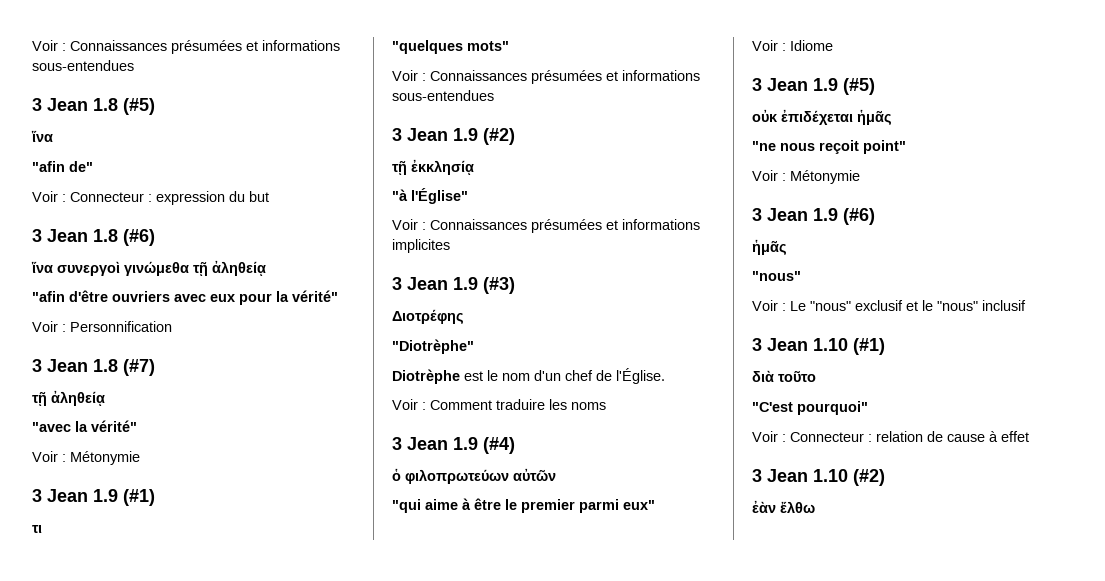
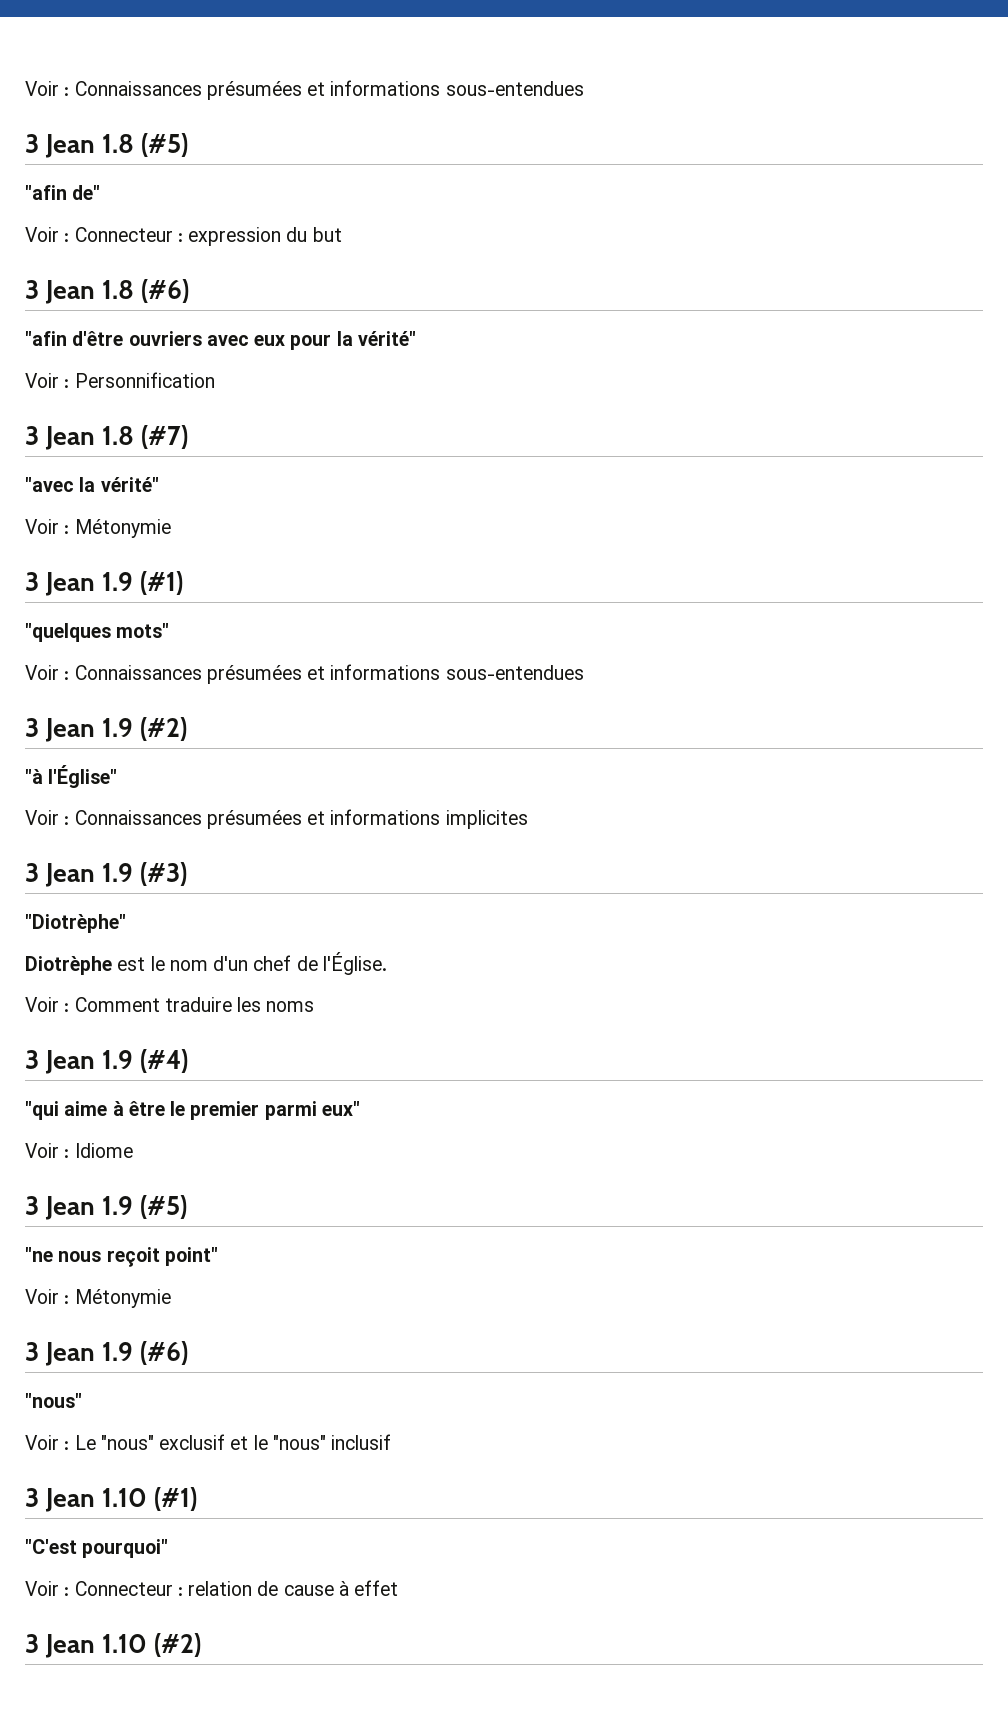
  3 Jean 1.8 (#5)
- ἵνα
- ἵνα συνεργοὶ γινώμεθα τῇ ἀληθείᾳ
  3 Jean 1.8 (#7)
- τῇ ἀληθείᾳ
- τι
- τῇ ἐκκλησίᾳ
- Διοτρέφης
- ὁ φιλοπρωτεύων αὐτῶν
- οὐκ ἐπιδέχεται ἡμᾶς
  3 Jean 1.9 (#6)
- ἡμᾶς
- διὰ τοῦτο
- ἐὰν ἔλθω

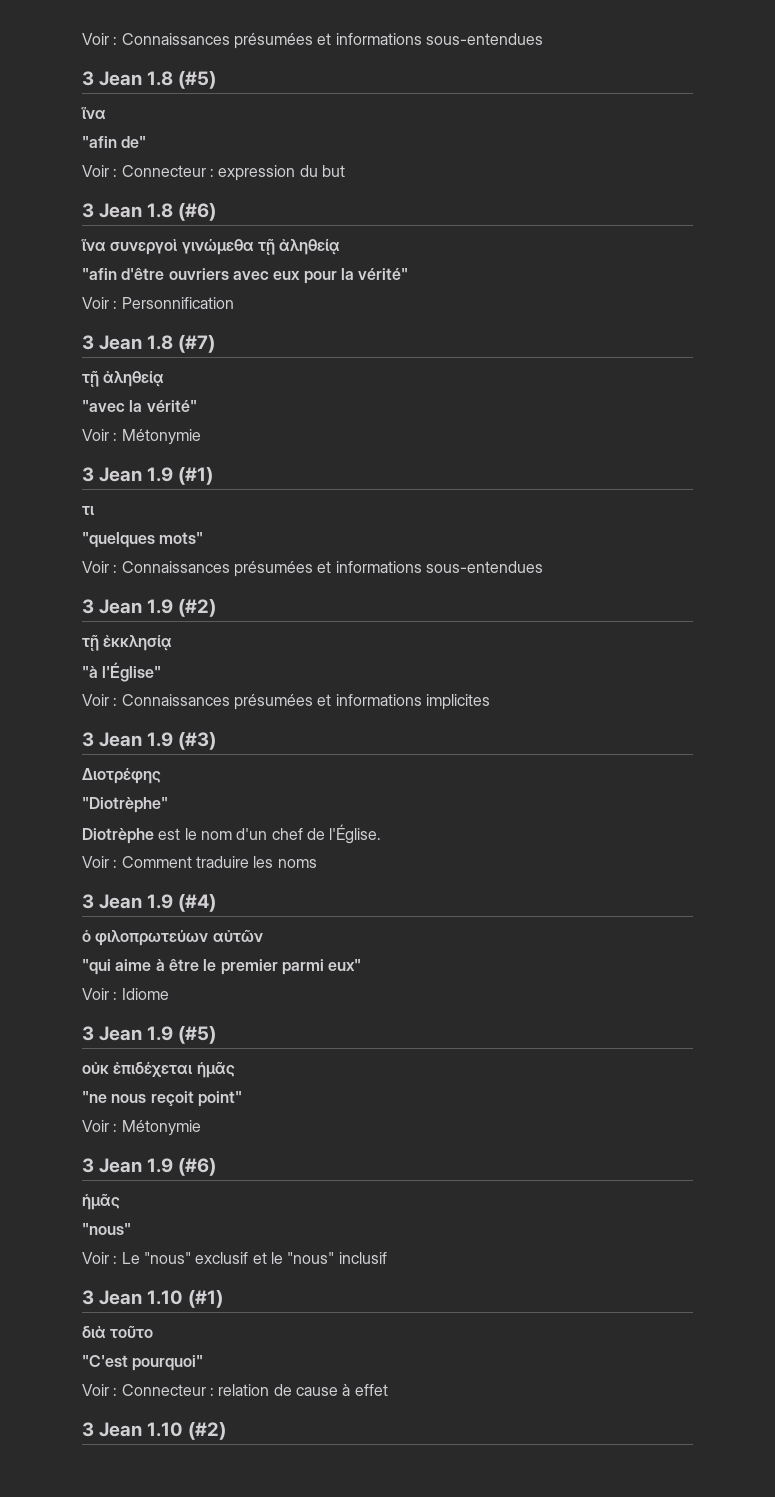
  3 Jean 1.8 (#5)
+ ἵνα
+ ἵνα συνεργοὶ γινώμεθα τῇ ἀληθείᾳ
  3 Jean 1.8 (#7)
+ τῇ ἀληθείᾳ
+ τι
+ τῇ ἐκκλησίᾳ
+ Διοτρέφης
+ ὁ φιλοπρωτεύων αὐτῶν
+ οὐκ ἐπιδέχεται ἡμᾶς
  3 Jean 1.9 (#6)
+ ἡμᾶς
+ διὰ τοῦτο

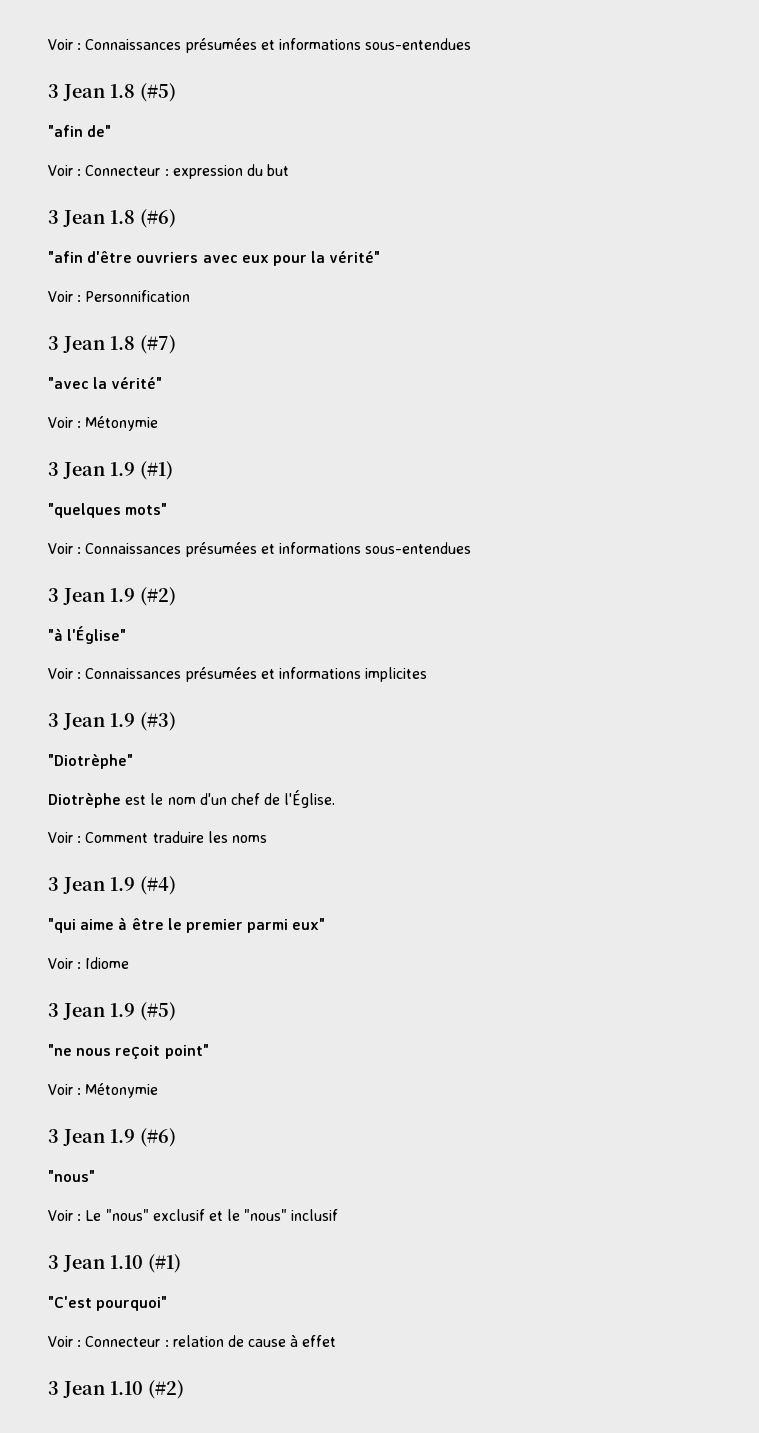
  3 Jean 1.8 (#5)
- ἵνα
- ἵνα συνεργοὶ γινώμεθα τῇ ἀληθείᾳ
  3 Jean 1.8 (#7)
- τῇ ἀληθείᾳ
- τι
- τῇ ἐκκλησίᾳ
- Διοτρέφης
- ὁ φιλοπρωτεύων αὐτῶν
- οὐκ ἐπιδέχεται ἡμᾶς
  3 Jean 1.9 (#6)
- ἡμᾶς
- διὰ τοῦτο

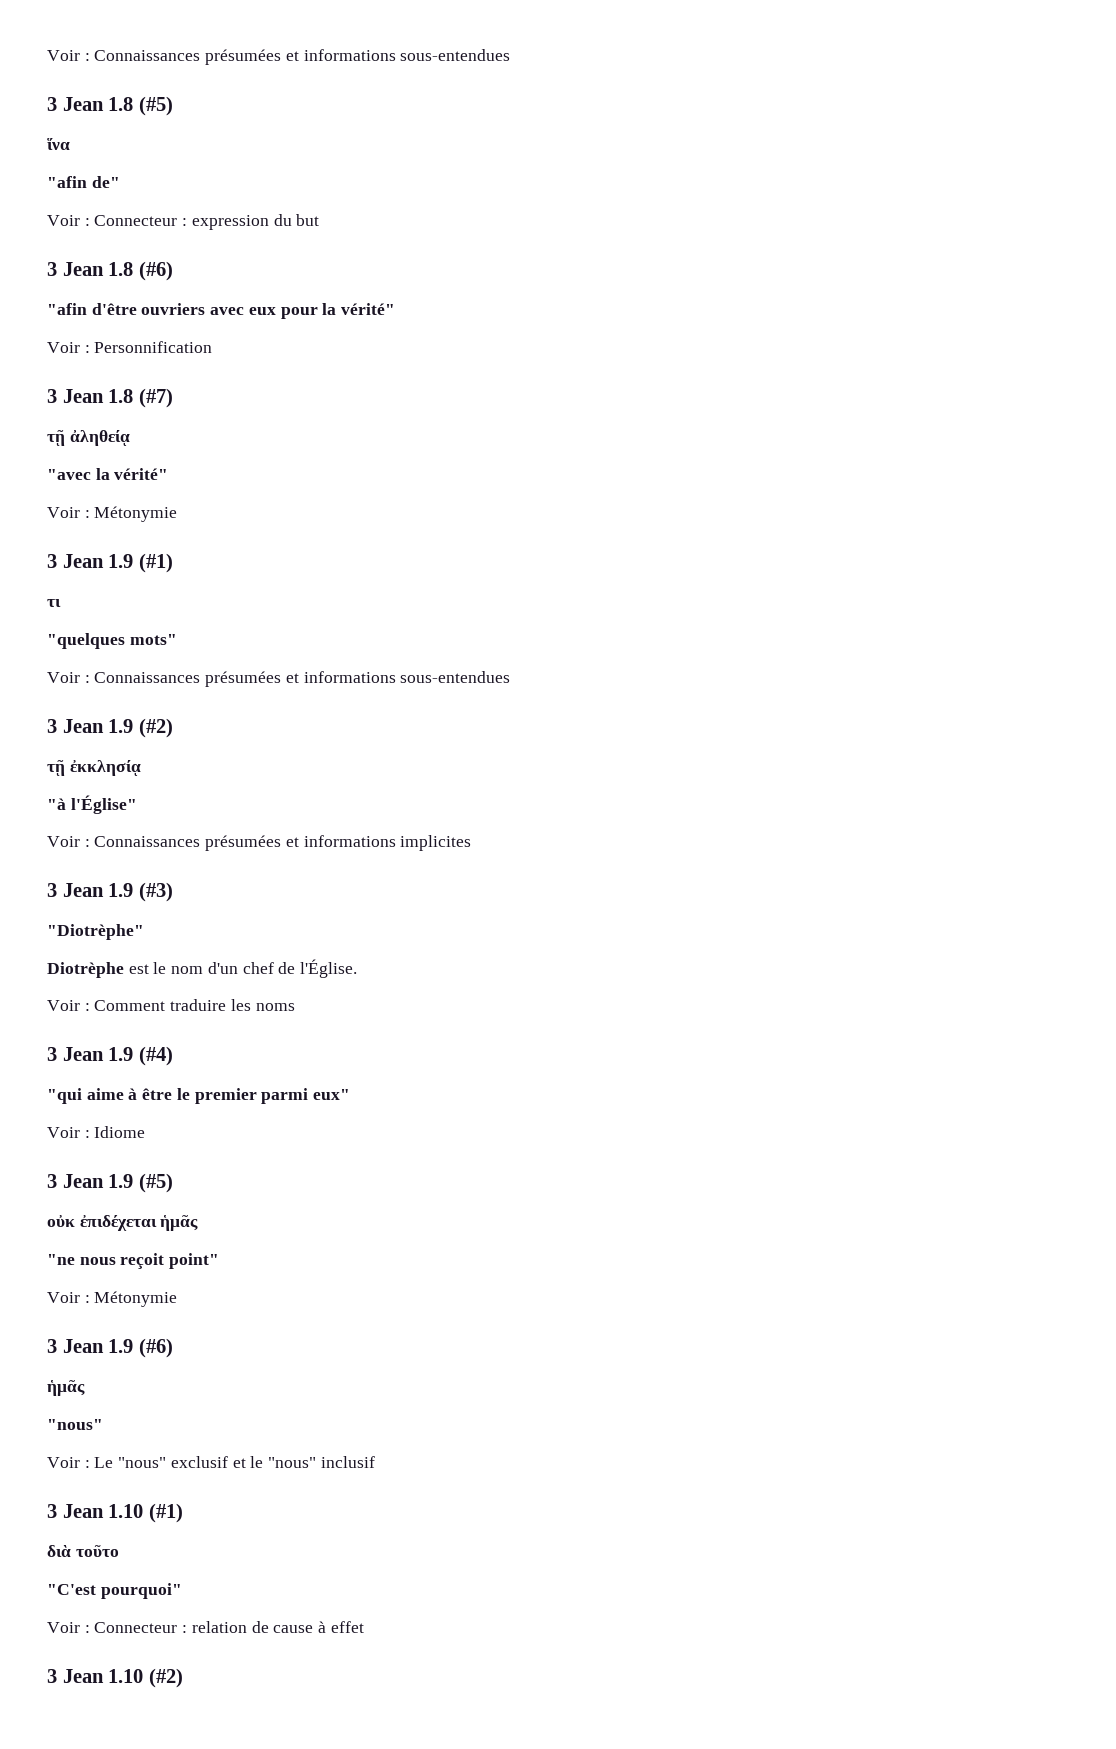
+ ἵνα
+ τῇ ἀληθείᾳ
+ τι
+ τῇ ἐκκλησίᾳ
+ οὐκ ἐπιδέχεται ἡμᾶς
  3 Jean 1.9 (#6)
+ ἡμᾶς
+ διὰ τοῦτο

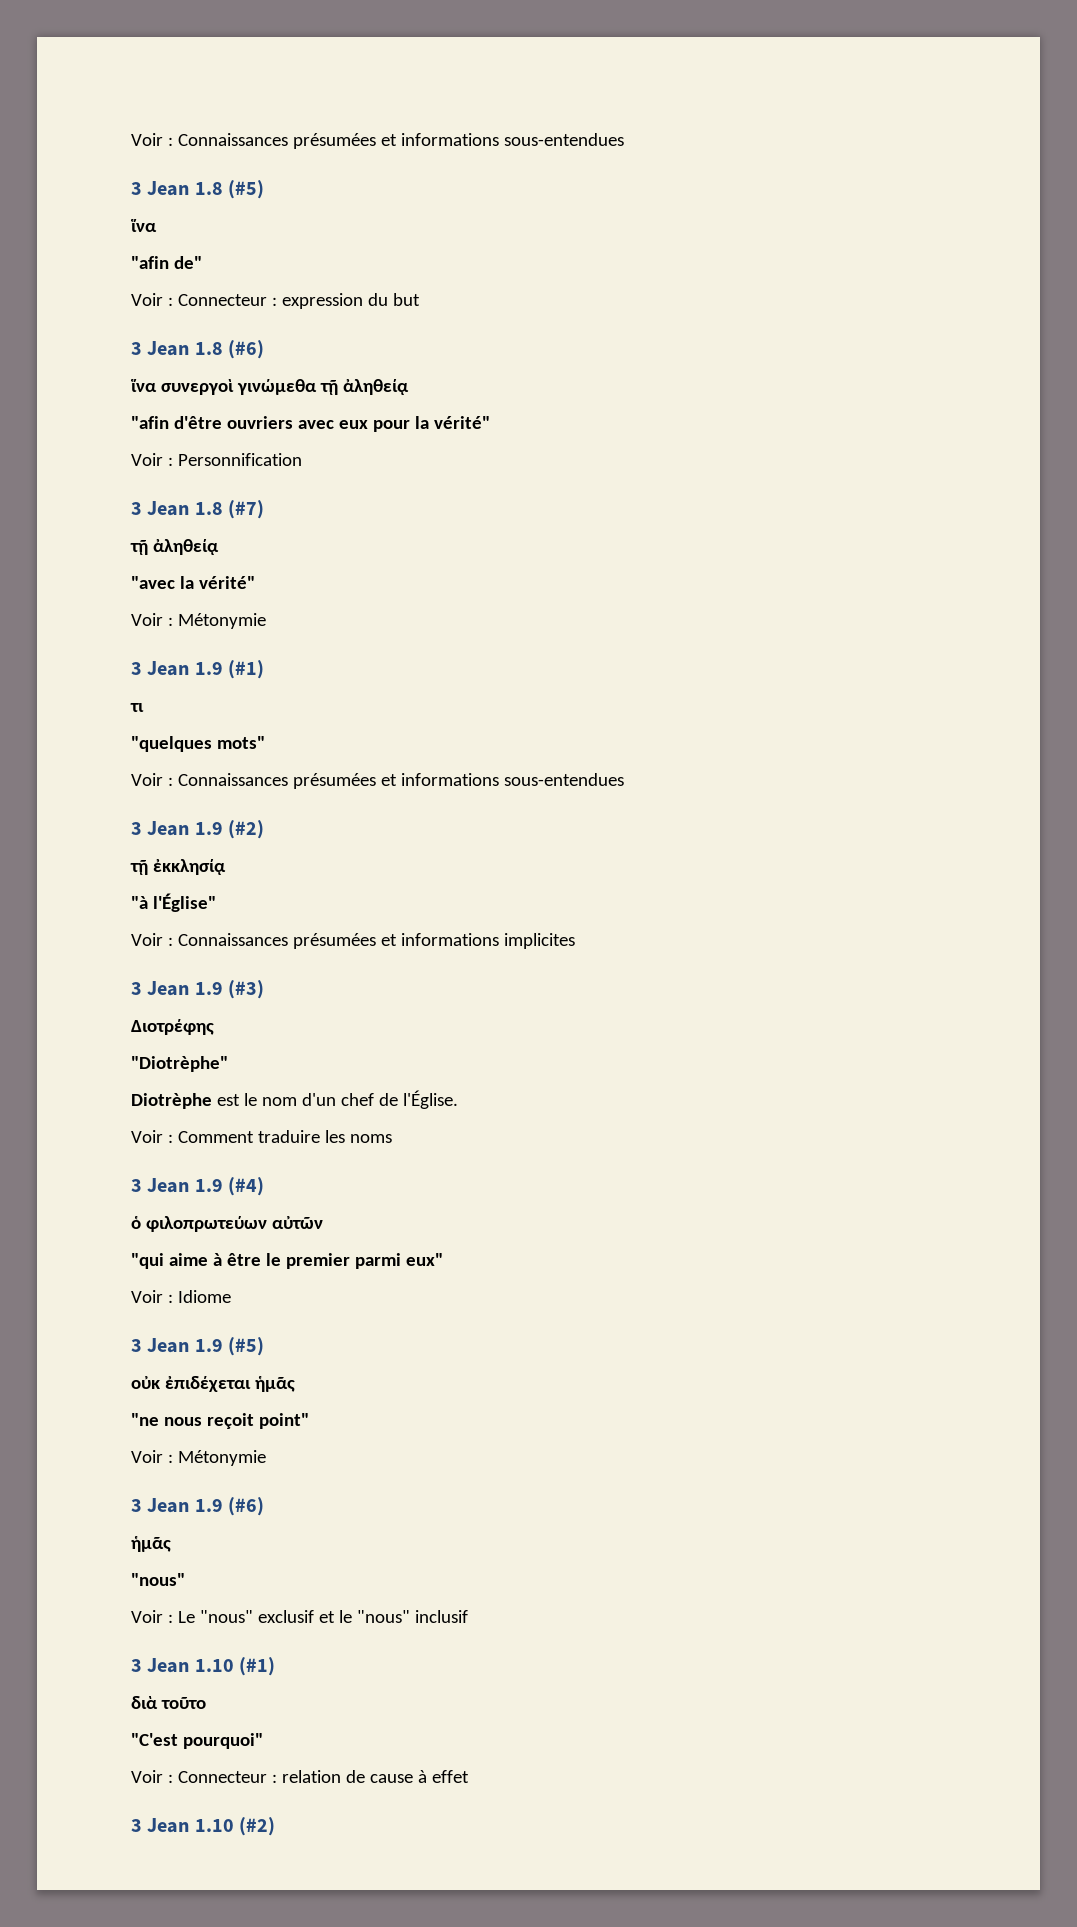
+ ἵνα συνεργοὶ γινώμεθα τῇ ἀληθείᾳ
+ Διοτρέφης
+ ὁ φιλοπρωτεύων αὐτῶν

